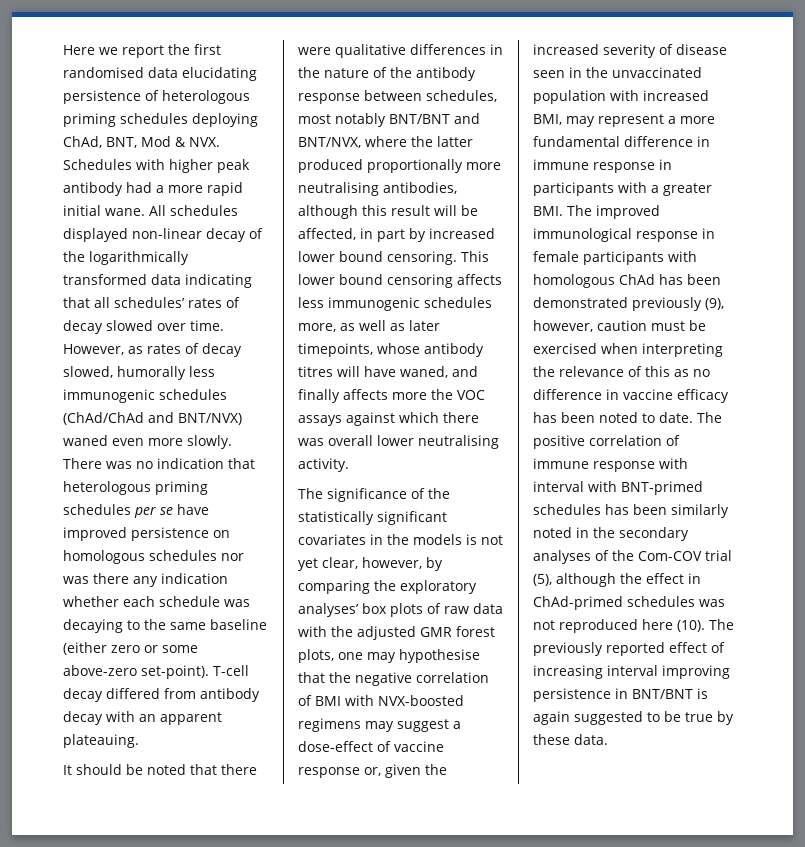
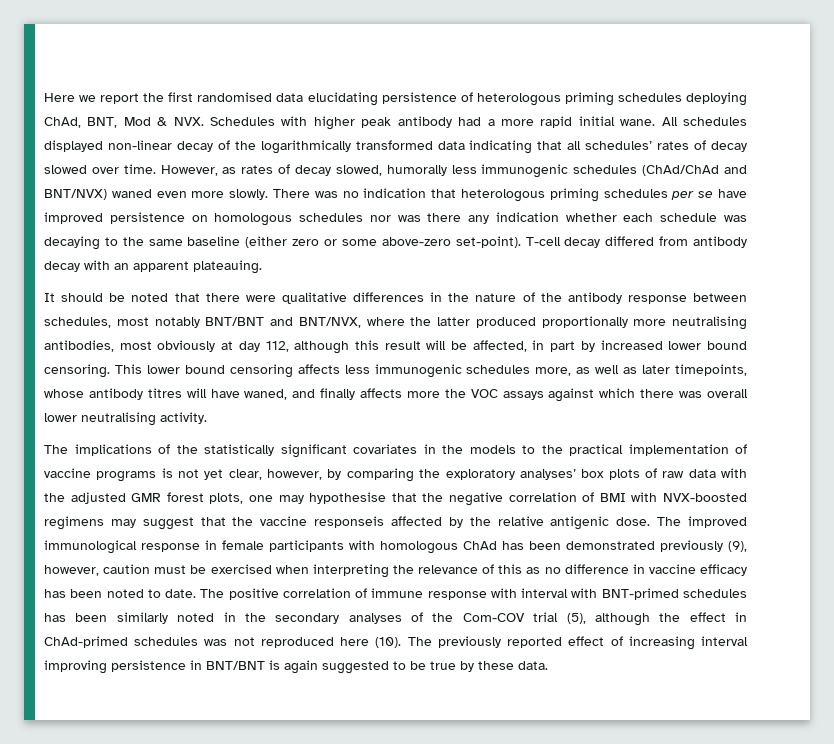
- It should be noted that there were qualitative differences in the nature of the antibody response between schedules, most notably BNT/BNT and BNT/NVX, where the latter produced proportionally more neutralising antibodies, although this result will be affected, in part by increased lower bound censoring.
+ It should be noted that there were qualitative differences in the nature of the antibody response between schedules, most notably BNT/BNT and BNT/NVX, where the latter produced proportionally more neutralising antibodies, most obviously at day 112, although this result will be affected, in part by increased lower bound censoring.
- The significance of the statistically significant covariates in the models is not yet clear, however, by comparing the exploratory analyses’ box plots of raw data with the adjusted GMR forest plots, one may hypothesise that the negative correlation of BMI with NVX-boosted regimens may suggest a dose-effect of vaccine response or, given the increased severity of disease seen in the unvaccinated population with increased BMI, may represent a more fundamental difference in immune response in participants with a greater BMI. The improved immunological response in female participants with homologous ChAd has been demonstrated previously (9), however, caution must be exercised when interpreting the relevance of this as no difference in vaccine efficacy has been noted to date.
+ The implications of the statistically significant covariates in the models to the practical implementation of vaccine programs is not yet clear, however, by comparing the exploratory analyses’ box plots of raw data with the adjusted GMR forest plots, one may hypothesise that the negative correlation of BMI with NVX-boosted regimens may suggest that the vaccine responseis affected by the relative antigenic dose. The improved immunological response in female participants with homologous ChAd has been demonstrated previously (9), however, caution must be exercised when interpreting the relevance of this as no difference in vaccine efficacy has been noted to date.

